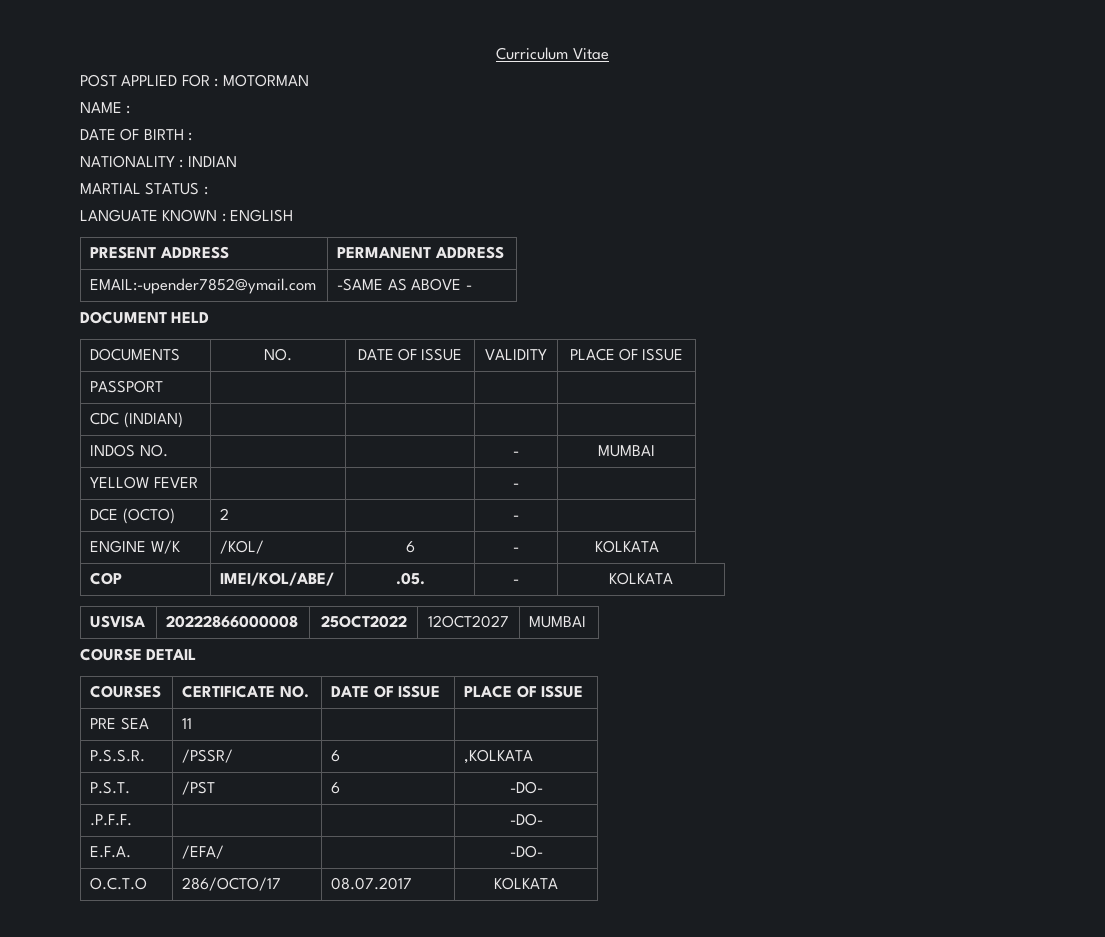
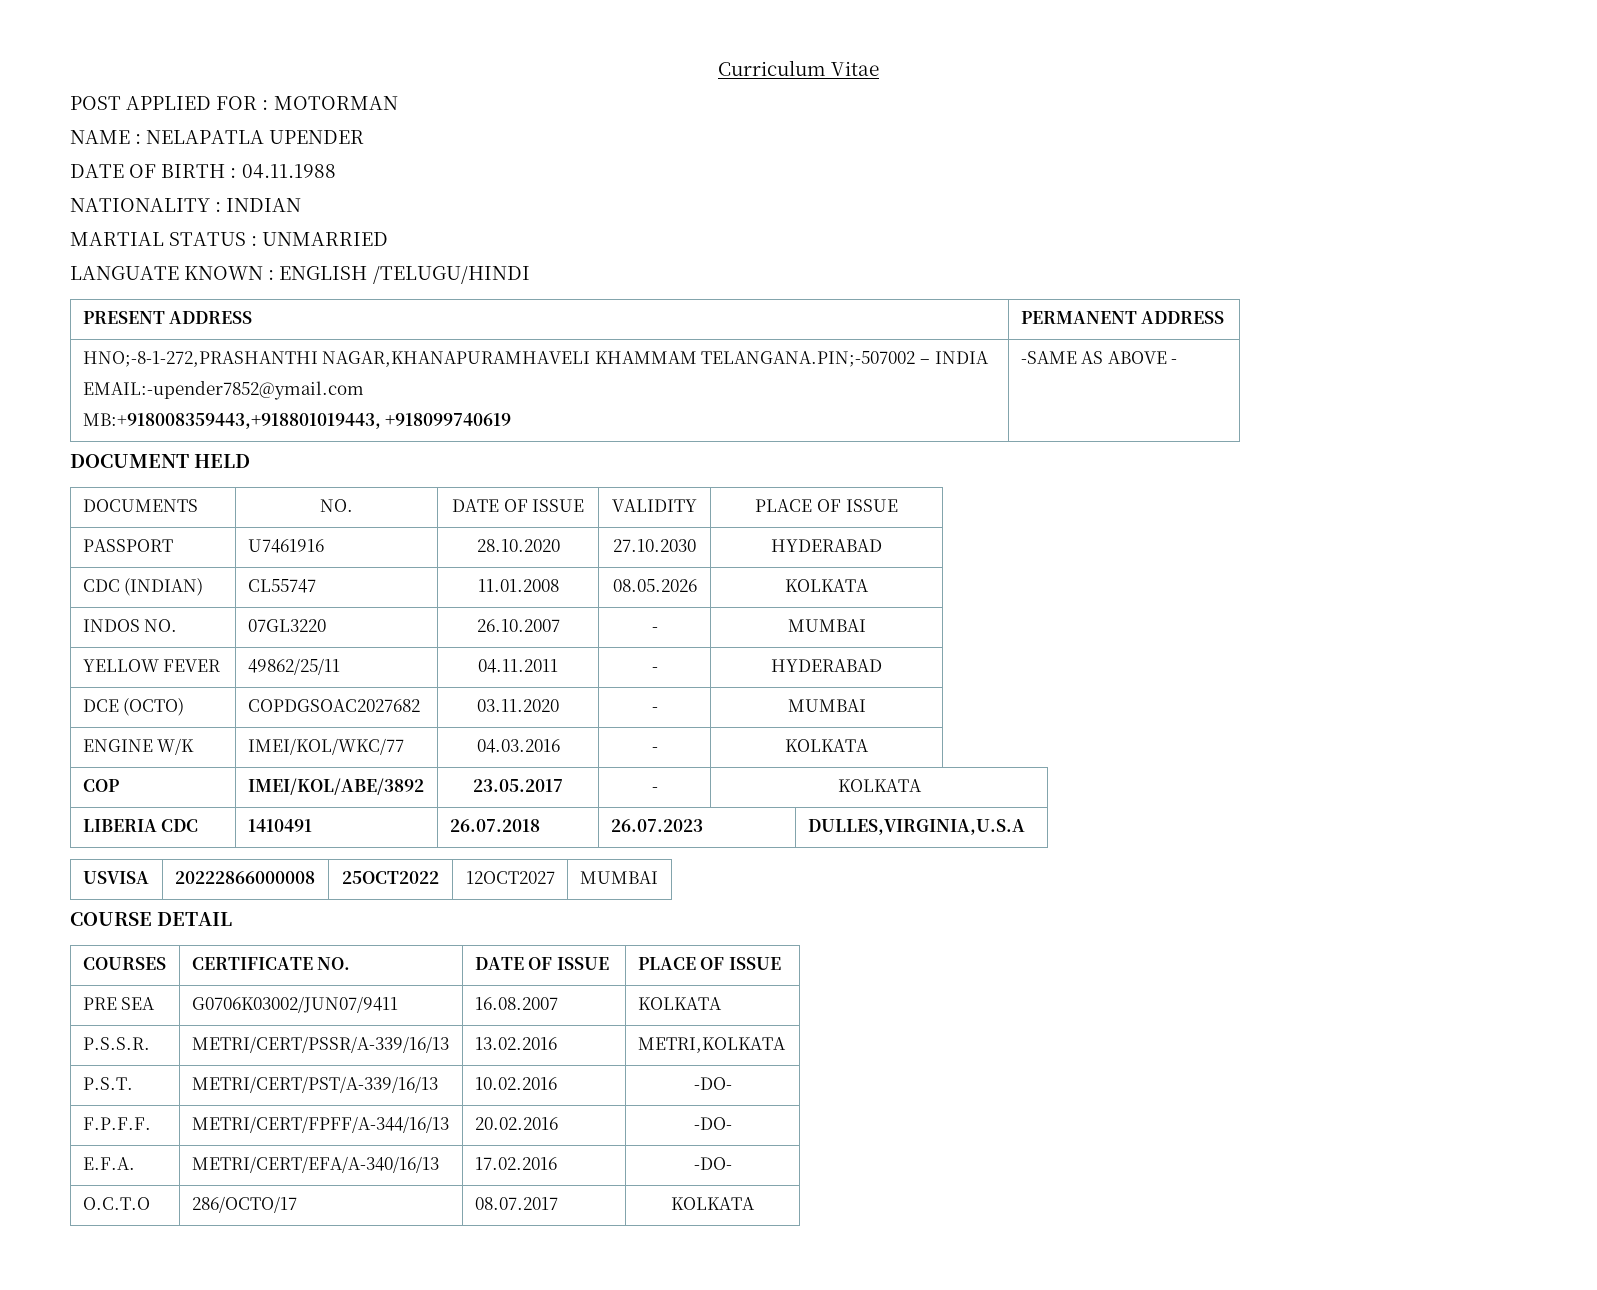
- NAME :
+ NAME : NELAPATLA UPENDER
- DATE OF BIRTH :
+ DATE OF BIRTH : 04.11.1988
- MARTIAL STATUS :
+ MARTIAL STATUS : UNMARRIED
- LANGUATE KNOWN : ENGLISH
+ LANGUATE KNOWN : ENGLISH /TELUGU/HINDI
- EMAIL:-upender7852@ymail.com | -SAME AS ABOVE -
+ HNO;-8-1-272,PRASHANTHI NAGAR,KHANAPURAMHAVELI KHAMMAM TELANGANA.PIN;-507002 – INDIA
+ EMAIL:-upender7852@ymail.com
+ MB:+918008359443,+918801019443, +918099740619 | -SAME AS ABOVE -
- PASSPORT | | | |
- CDC (INDIAN) | | | |
+ PASSPORT | U7461916 | 28.10.2020 | 27.10.2030 | HYDERABAD
+ CDC (INDIAN) | CL55747 | 11.01.2008 | 08.05.2026 | KOLKATA
- INDOS NO. | | | - | MUMBAI
+ INDOS NO. | 07GL3220 | 26.10.2007 | - | MUMBAI
- YELLOW FEVER | | | - |
+ YELLOW FEVER | 49862/25/11 | 04.11.2011 | - | HYDERABAD
- DCE (OCTO) | 2 | | - |
+ DCE (OCTO) | COPDGSOAC2027682 | 03.11.2020 | - | MUMBAI
- ENGINE W/K | /KOL/ | 6 | - | KOLKATA
+ ENGINE W/K | IMEI/KOL/WKC/77 | 04.03.2016 | - | KOLKATA
- COP | IMEI/KOL/ABE/ | .05. | - | KOLKATA
+ COP | IMEI/KOL/ABE/3892 | 23.05.2017 | - | KOLKATA
+ LIBERIA CDC | 1410491 | 26.07.2018 | 26.07.2023 | DULLES,VIRGINIA,U.S.A
- PRE SEA | 11 | |
- P.S.S.R. | /PSSR/ | 6 | ,KOLKATA
+ PRE SEA | G0706K03002/JUN07/9411 | 16.08.2007 | KOLKATA
+ P.S.S.R. | METRI/CERT/PSSR/A-339/16/13 | 13.02.2016 | METRI,KOLKATA
- P.S.T. | /PST | 6 | -DO-
- .P.F.F. | | | -DO-
+ P.S.T. | METRI/CERT/PST/A-339/16/13 | 10.02.2016 | -DO-
+ F.P.F.F. | METRI/CERT/FPFF/A-344/16/13 | 20.02.2016 | -DO-
- E.F.A. | /EFA/ | | -DO-
+ E.F.A. | METRI/CERT/EFA/A-340/16/13 | 17.02.2016 | -DO-

